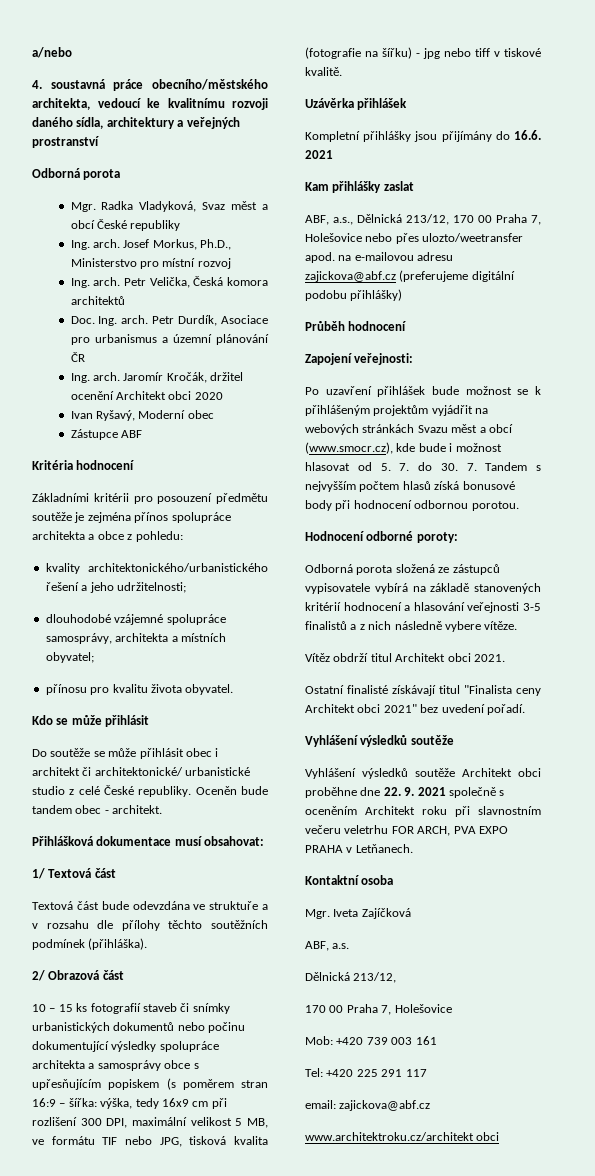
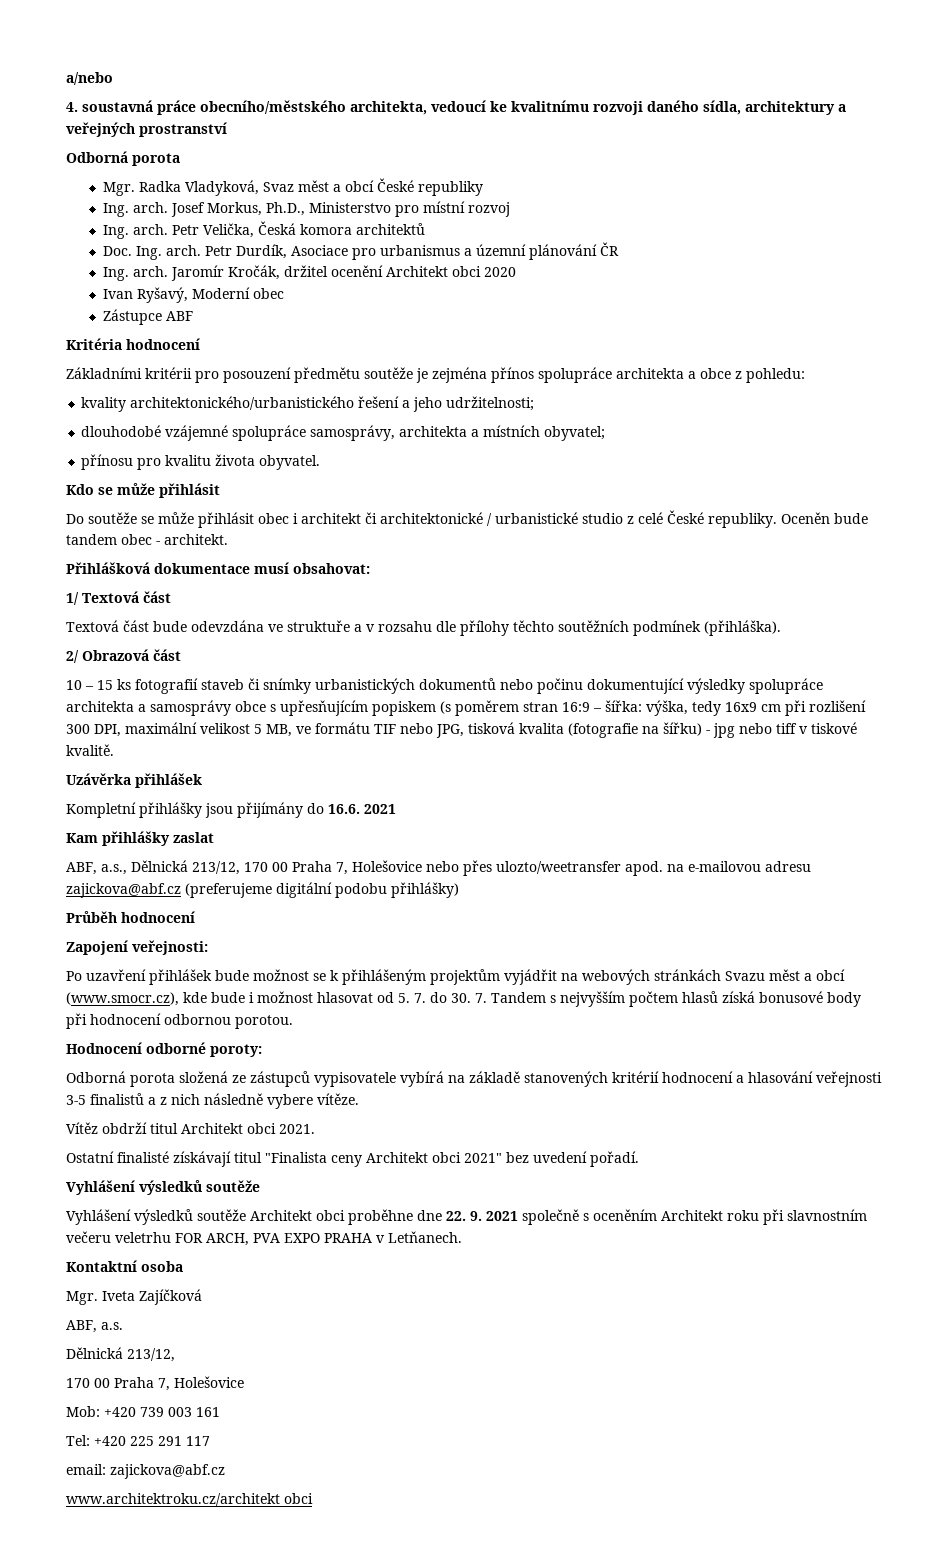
- Do soutěže se může přihlásit obec i architekt či architektonické/ urbanistické studio z celé České republiky.
+ Do soutěže se může přihlásit obec i architekt či architektonické / urbanistické studio z celé České republiky.

